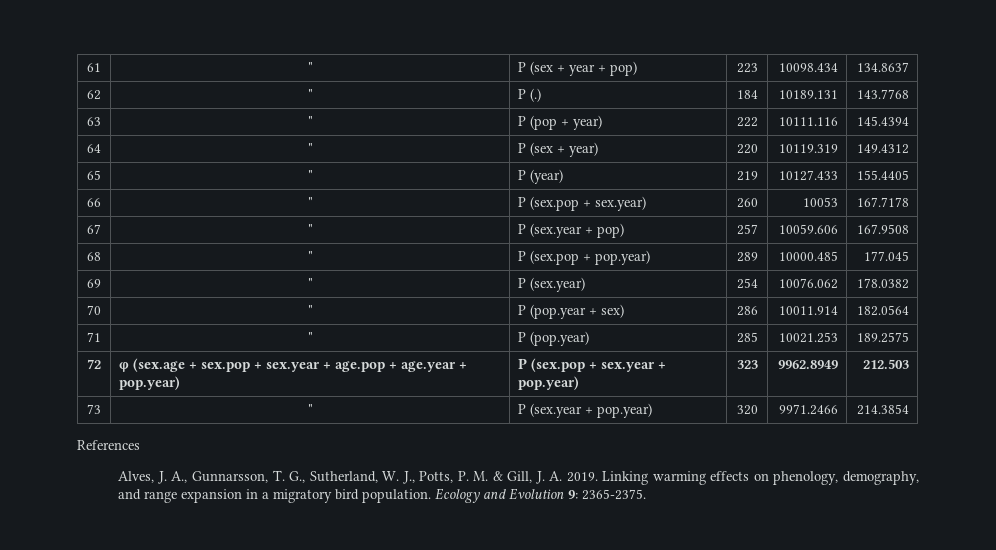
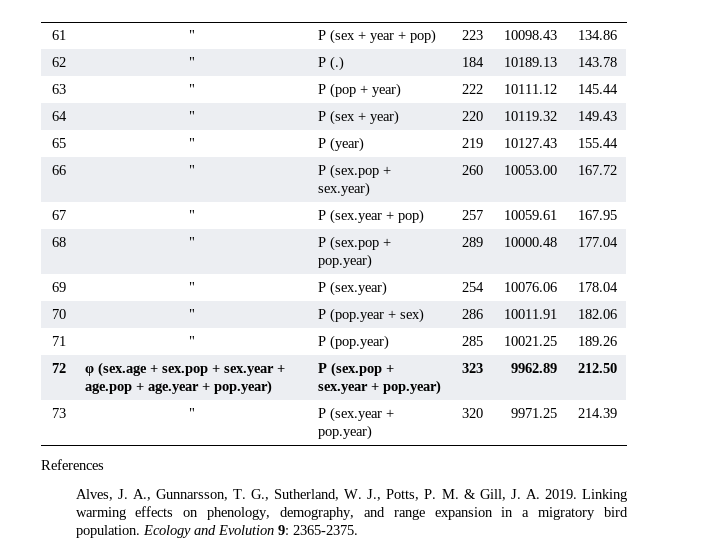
- 61 | " | P (sex + year + pop) | 223 | 10098.434 | 134.8637
+ 61 | " | P (sex + year + pop) | 223 | 10098.43 | 134.86
- 62 | " | P (.) | 184 | 10189.131 | 143.7768
+ 62 | " | P (.) | 184 | 10189.13 | 143.78
- 63 | " | P (pop + year) | 222 | 10111.116 | 145.4394
+ 63 | " | P (pop + year) | 222 | 10111.12 | 145.44
- 64 | " | P (sex + year) | 220 | 10119.319 | 149.4312
+ 64 | " | P (sex + year) | 220 | 10119.32 | 149.43
- 65 | " | P (year) | 219 | 10127.433 | 155.4405
+ 65 | " | P (year) | 219 | 10127.43 | 155.44
- 66 | " | P (sex.pop + sex.year) | 260 | 10053 | 167.7178
+ 66 | " | P (sex.pop + sex.year) | 260 | 10053.00 | 167.72
- 67 | " | P (sex.year + pop) | 257 | 10059.606 | 167.9508
+ 67 | " | P (sex.year + pop) | 257 | 10059.61 | 167.95
- 68 | " | P (sex.pop + pop.year) | 289 | 10000.485 | 177.045
+ 68 | " | P (sex.pop + pop.year) | 289 | 10000.48 | 177.04
- 69 | " | P (sex.year) | 254 | 10076.062 | 178.0382
+ 69 | " | P (sex.year) | 254 | 10076.06 | 178.04
- 70 | " | P (pop.year + sex) | 286 | 10011.914 | 182.0564
+ 70 | " | P (pop.year + sex) | 286 | 10011.91 | 182.06
- 71 | " | P (pop.year) | 285 | 10021.253 | 189.2575
+ 71 | " | P (pop.year) | 285 | 10021.25 | 189.26
- 72 | φ (sex.age + sex.pop + sex.year + age.pop + age.year + pop.year) | P (sex.pop + sex.year + pop.year) | 323 | 9962.8949 | 212.503
+ 72 | φ (sex.age + sex.pop + sex.year + age.pop + age.year + pop.year) | P (sex.pop + sex.year + pop.year) | 323 | 9962.89 | 212.50
- 73 | " | P (sex.year + pop.year) | 320 | 9971.2466 | 214.3854
+ 73 | " | P (sex.year + pop.year) | 320 | 9971.25 | 214.39

